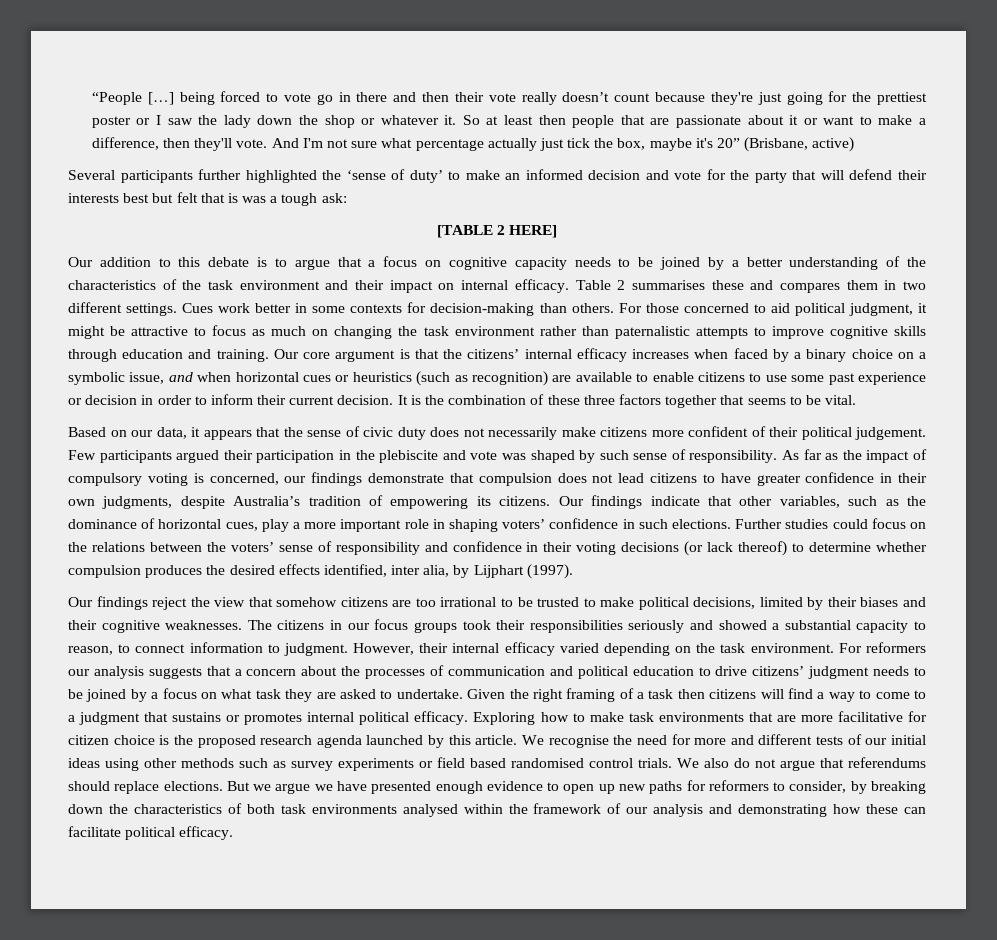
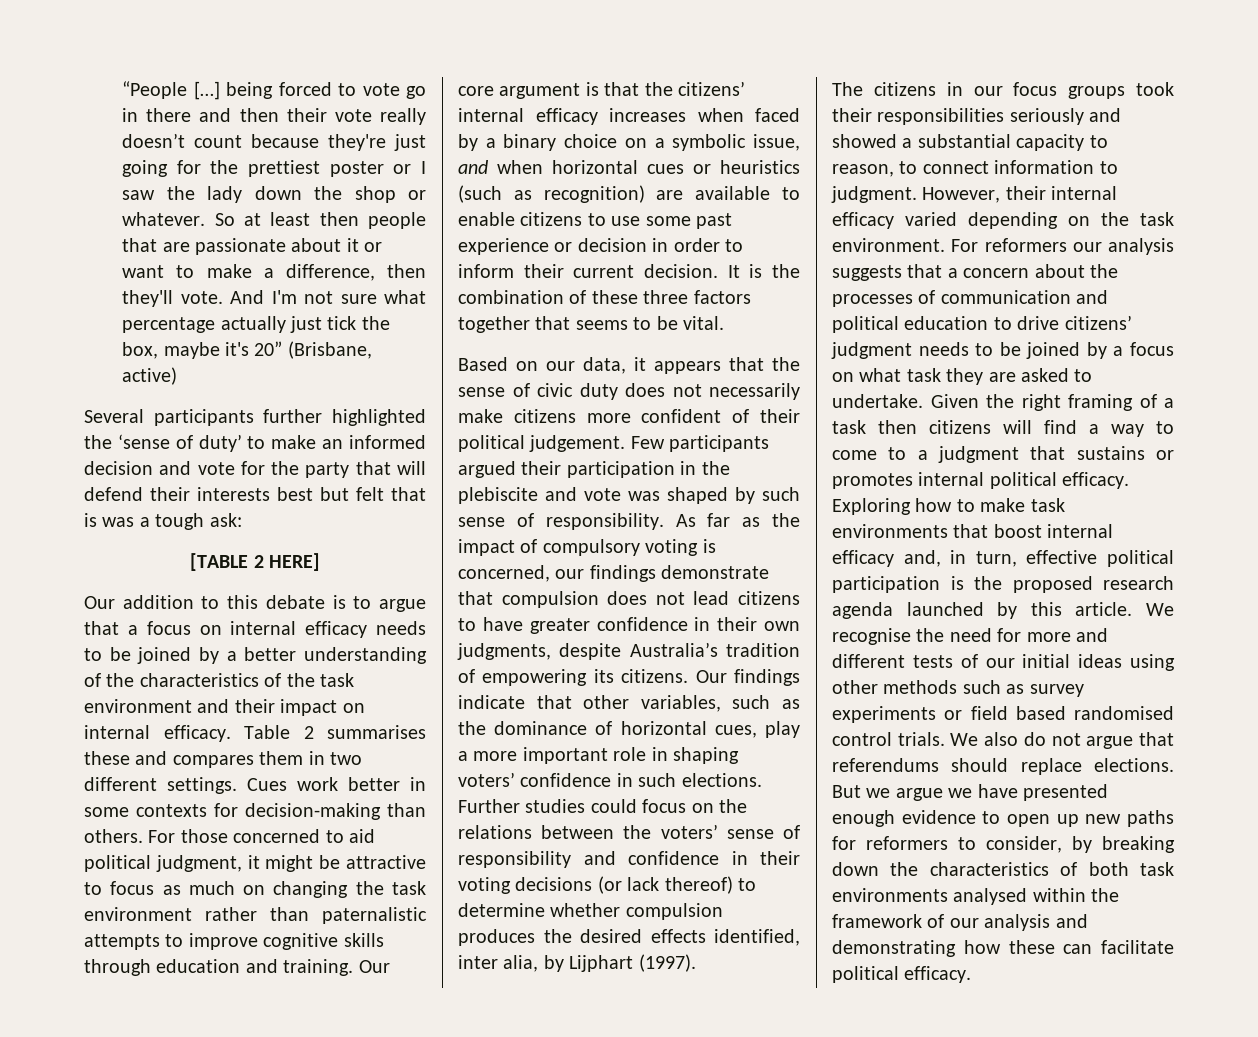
- “People […] being forced to vote go in there and then their vote really doesn’t count because they're just going for the prettiest poster or I saw the lady down the shop or whatever it.
+ “People […] being forced to vote go in there and then their vote really doesn’t count because they're just going for the prettiest poster or I saw the lady down the shop or whatever.
- Our addition to this debate is to argue that a focus on cognitive capacity needs to be joined by a better understanding of the characteristics of the task environment and their impact on internal efficacy.
+ Our addition to this debate is to argue that a focus on internal efficacy needs to be joined by a better understanding of the characteristics of the task environment and their impact on internal efficacy.
- Our findings reject the view that somehow citizens are too irrational to be trusted to make political decisions, limited by their biases and their cognitive weaknesses.
- Exploring how to make task environments that are more facilitative for citizen choice is the proposed research agenda launched by this article.
+ Exploring how to make task environments that boost internal efficacy and, in turn, effective political participation is the proposed research agenda launched by this article.

